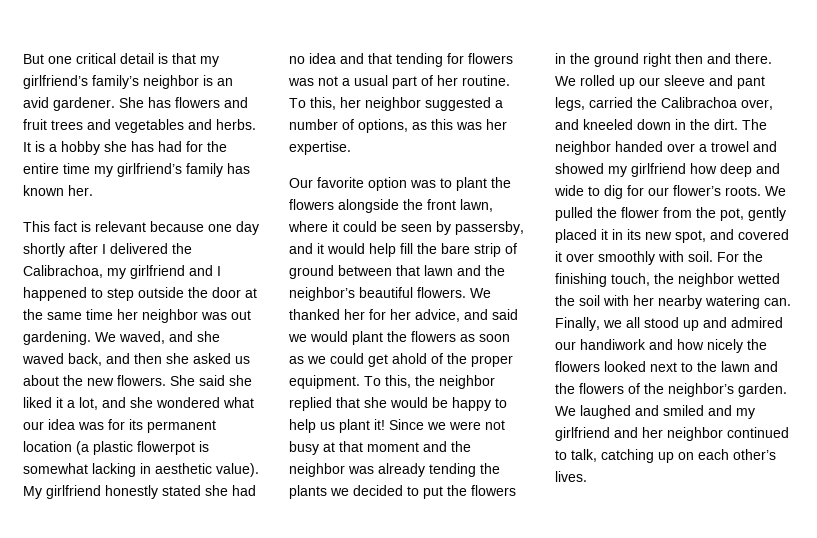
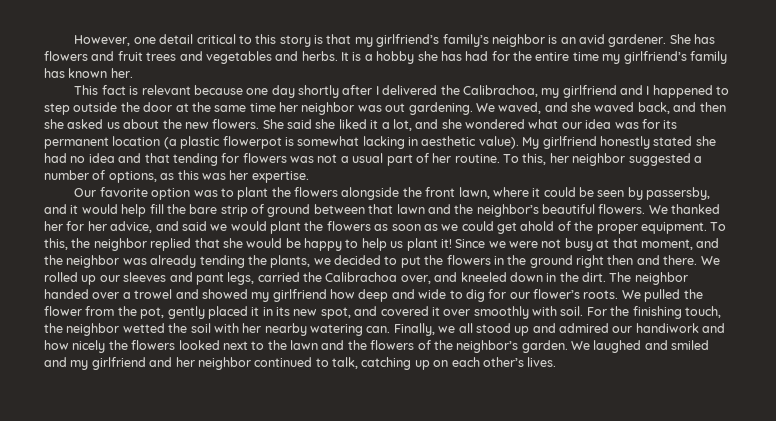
- But one critical detail is that my girlfriend’s family’s neighbor is an avid gardener.
+ However, one detail critical to this story is that my girlfriend’s family’s neighbor is an avid gardener.
- Since we were not busy at that moment and the neighbor was already tending the plants we decided to put the flowers in the ground right then and there.
+ Since we were not busy at that moment, and the neighbor was already tending the plants, we decided to put the flowers in the ground right then and there.
- We rolled up our sleeve and pant legs, carried the Calibrachoa over, and kneeled down in the dirt.
+ We rolled up our sleeves and pant legs, carried the Calibrachoa over, and kneeled down in the dirt.

